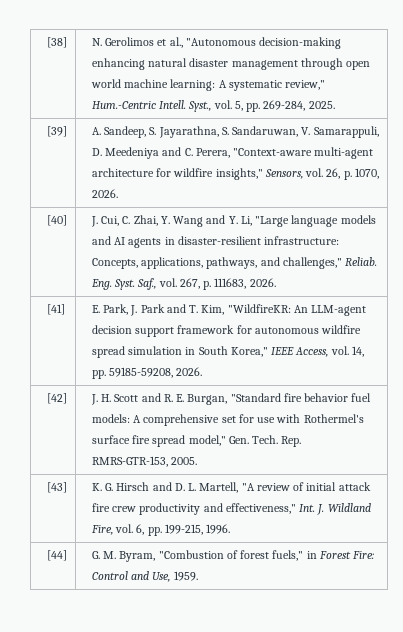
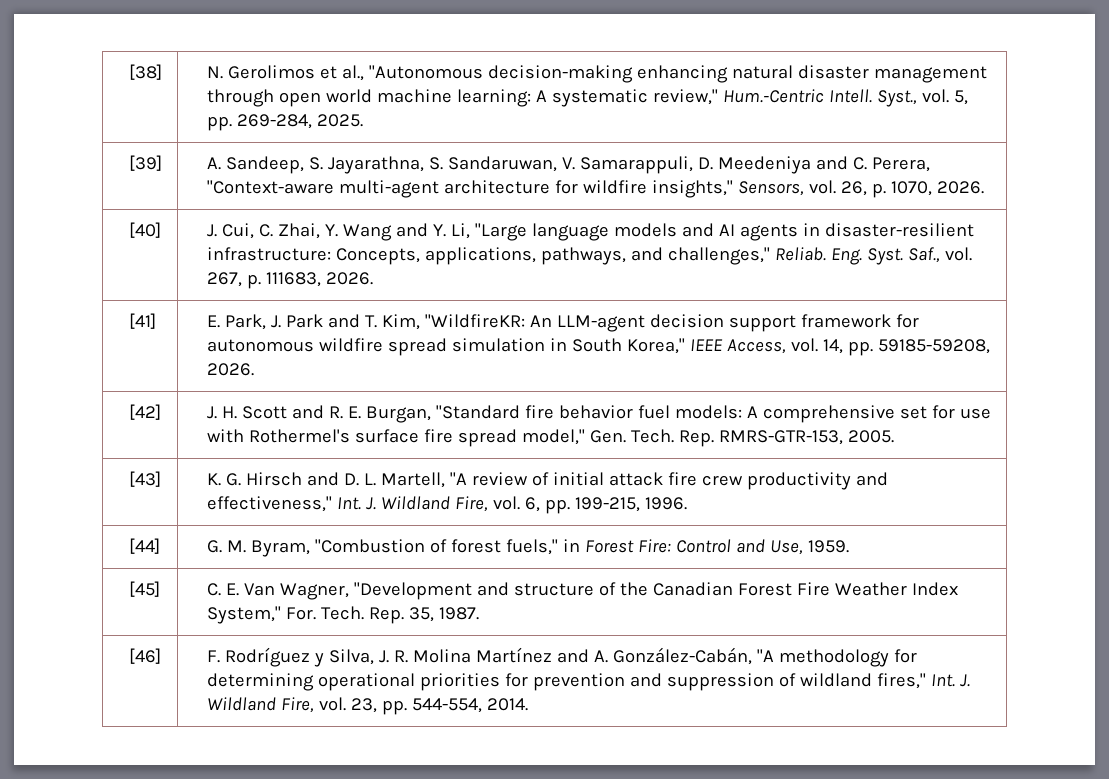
+ [45] | C. E. Van Wagner, "Development and structure of the Canadian Forest Fire Weather Index System," For. Tech. Rep. 35, 1987.
+ [46] | F. Rodríguez y Silva, J. R. Molina Martínez and A. González-Cabán, "A methodology for determining operational priorities for prevention and suppression of wildland fires," Int. J. Wildland Fire, vol. 23, pp. 544-554, 2014.

